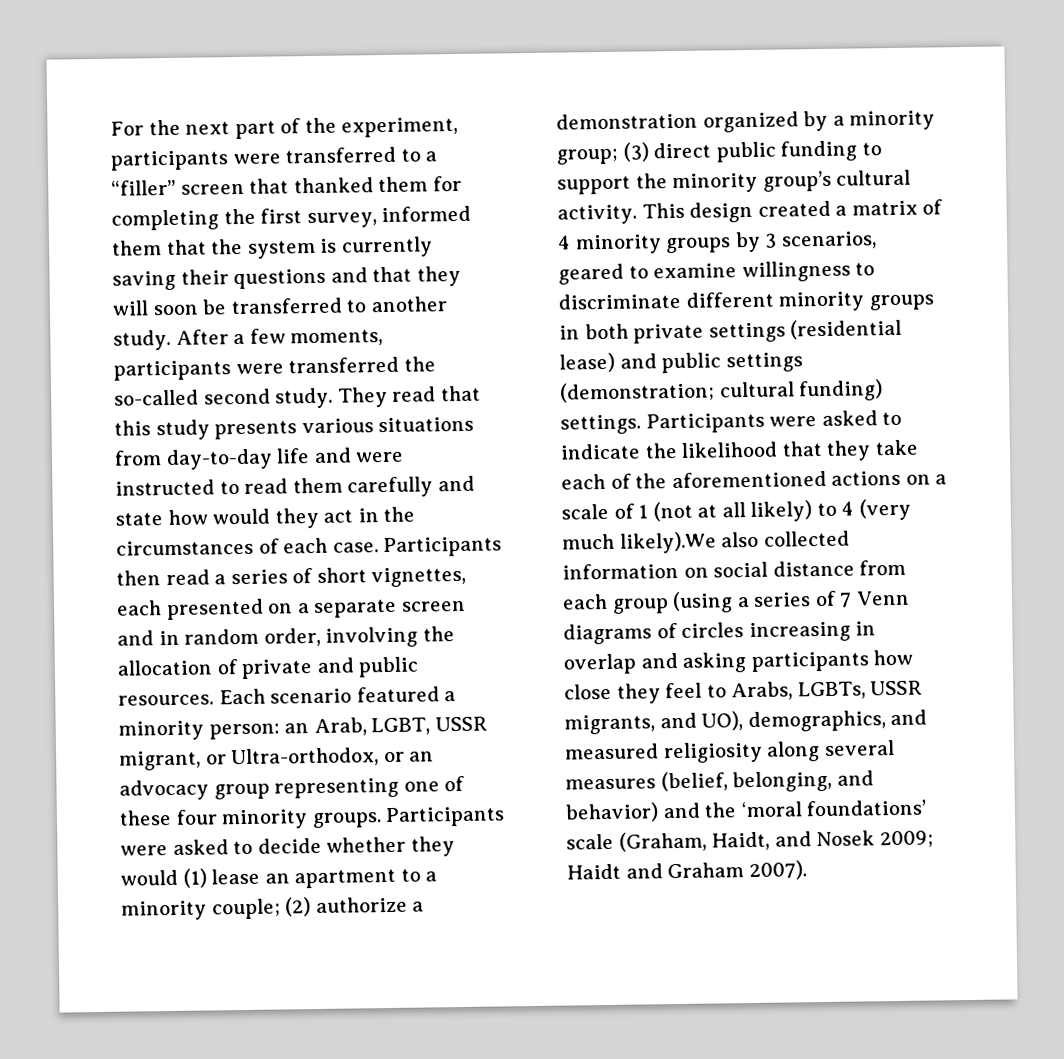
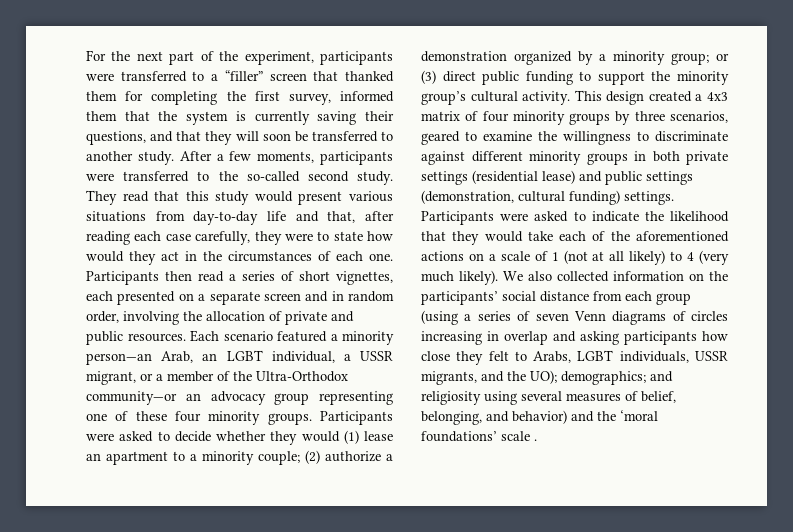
- For the next part of the experiment, participants were transferred to a “filler” screen that thanked them for completing the first survey, informed them that the system is currently saving their questions and that they will soon be transferred to another study.
+ For the next part of the experiment, participants were transferred to a “filler” screen that thanked them for completing the first survey, informed them that the system is currently saving their questions, and that they will soon be transferred to another study.
- After a few moments, participants were transferred the so-called second study.
+ After a few moments, participants were transferred to the so-called second study.
- They read that this study presents various situations from day-to-day life and were instructed to read them carefully and state how would they act in the circumstances of each case.
+ They read that this study would present various situations from day-to-day life and that, after reading each case carefully, they were to state how would they act in the circumstances of each one.
- Each scenario featured a minority person: an Arab, LGBT, USSR migrant, or Ultra-orthodox, or an advocacy group representing one of these four minority groups.
+ Each scenario featured a minority person—an Arab, an LGBT individual, a USSR migrant, or a member of the Ultra-Orthodox community—or an advocacy group representing one of these four minority groups.
- Participants were asked to decide whether they would (1) lease an apartment to a minority couple; (2) authorize a demonstration organized by a minority group; (3) direct public funding to support the minority group’s cultural activity.
+ Participants were asked to decide whether they would (1) lease an apartment to a minority couple; (2) authorize a demonstration organized by a minority group; or (3) direct public funding to support the minority group’s cultural activity.
- This design created a matrix of 4 minority groups by 3 scenarios, geared to examine willingness to discriminate different minority groups in both private settings (residential lease) and public settings (demonstration; cultural funding) settings.
+ This design created a 4x3 matrix of four minority groups by three scenarios, geared to examine the willingness to discriminate against different minority groups in both private settings (residential lease) and public settings (demonstration, cultural funding) settings.
- Participants were asked to indicate the likelihood that they take each of the aforementioned actions on a scale of 1 (not at all likely) to 4 (very much likely).We also collected information on social distance from each group (using a series of 7 Venn diagrams of circles increasing in overlap and asking participants how close they feel to Arabs, LGBTs, USSR migrants, and UO), demographics, and measured religiosity along several measures (belief, belonging, and behavior) and the ‘moral foundations’ scale (Graham, Haidt, and Nosek 2009; Haidt and Graham 2007).
+ Participants were asked to indicate the likelihood that they would take each of the aforementioned actions on a scale of 1 (not at all likely) to 4 (very much likely). We also collected information on the participants’ social distance from each group (using a series of seven Venn diagrams of circles increasing in overlap and asking participants how close they felt to Arabs, LGBT individuals, USSR migrants, and the UO); demographics; and religiosity using several measures of belief, belonging, and behavior) and the ‘moral foundations’ scale .

